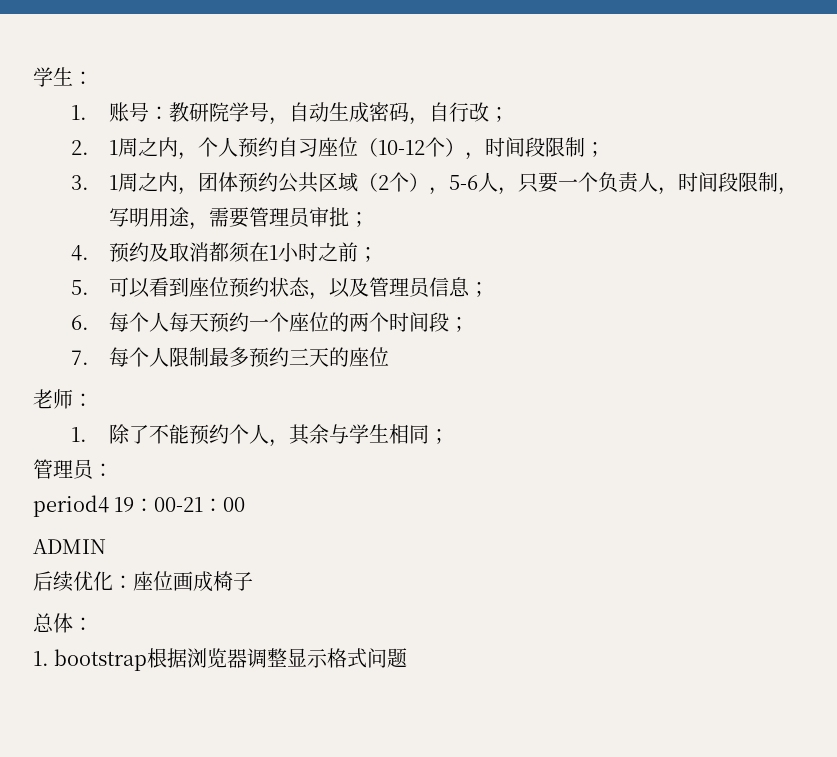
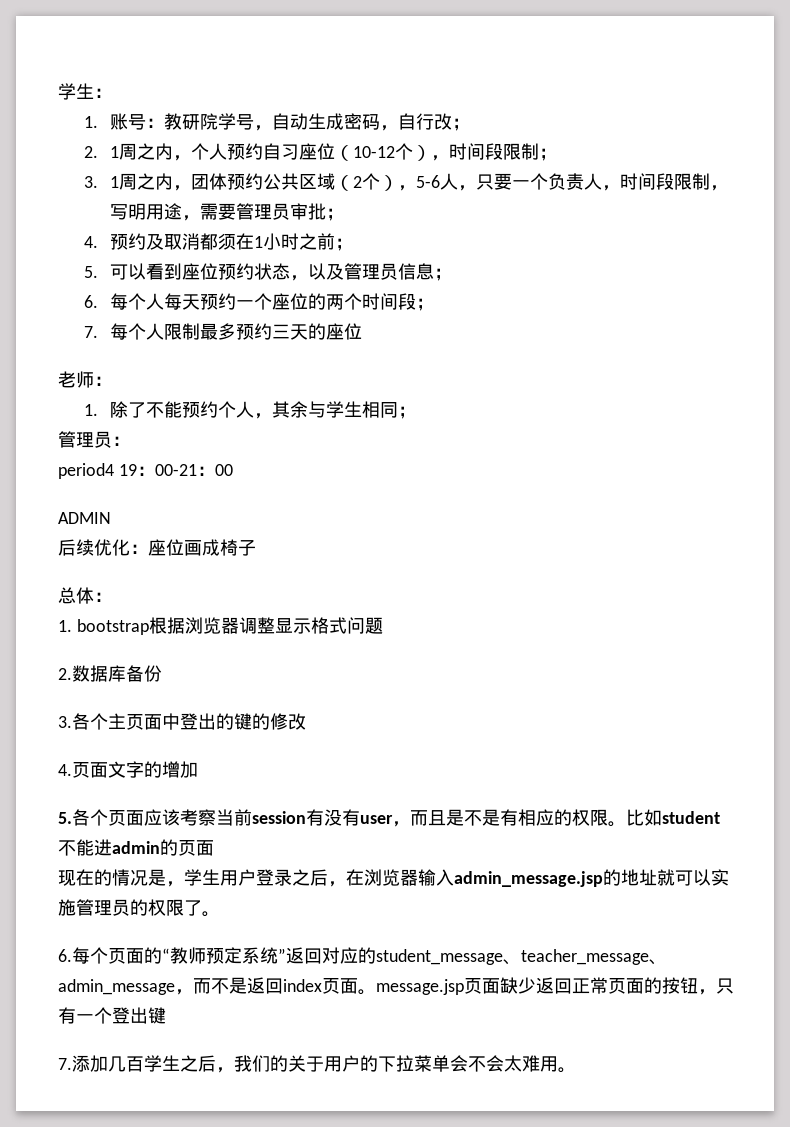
+ 2.数据库备份
+ 3.各个主页面中登出的键的修改
+ 4.页面文字的增加
+ 5.各个页面应该考察当前session有没有user，而且是不是有相应的权限。比如student不能进admin的页面
+ 现在的情况是，学生用户登录之后，在浏览器输入admin_message.jsp的地址就可以实施管理员的权限了。
+ 6.每个页面的“教师预定系统”返回对应的student_message、teacher_message、admin_message，而不是返回index页面。message.jsp页面缺少返回正常页面的按钮，只有一个登出键
+ 7.添加几百学生之后，我们的关于用户的下拉菜单会不会太难用。

